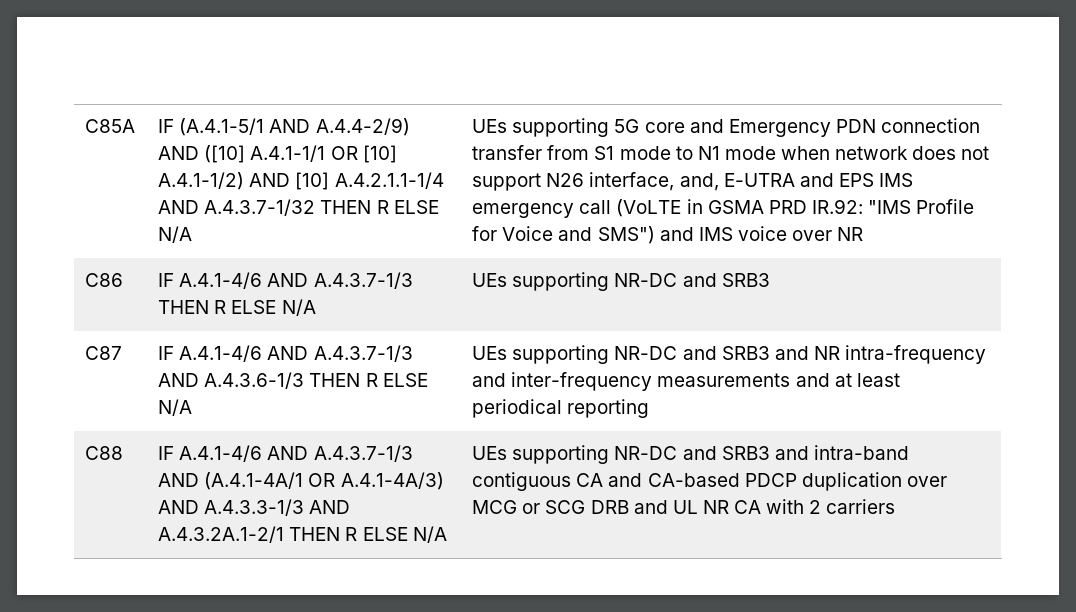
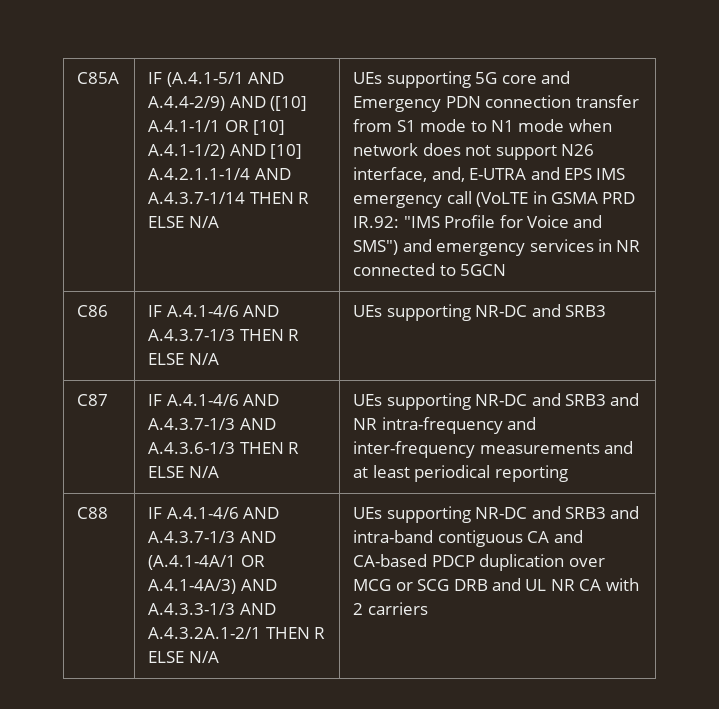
- IF (A.4.1-5/1 AND A.4.4-2/9) AND ([10] A.4.1-1/1 OR [10] A.4.1-1/2) AND [10] A.4.2.1.1-1/4 AND A.4.3.7-1/32 THEN R ELSE N/A
+ IF (A.4.1-5/1 AND A.4.4-2/9) AND ([10] A.4.1-1/1 OR [10] A.4.1-1/2) AND [10] A.4.2.1.1-1/4 AND A.4.3.7-1/14 THEN R ELSE N/A
- UEs supporting 5G core and Emergency PDN connection transfer from S1 mode to N1 mode when network does not support N26 interface, and, E-UTRA and EPS IMS emergency call (VoLTE in GSMA PRD IR.92: "IMS Profile for Voice and SMS") and IMS voice over NR
+ UEs supporting 5G core and Emergency PDN connection transfer from S1 mode to N1 mode when network does not support N26 interface, and, E-UTRA and EPS IMS emergency call (VoLTE in GSMA PRD IR.92: "IMS Profile for Voice and SMS") and emergency services in NR connected to 5GCN

